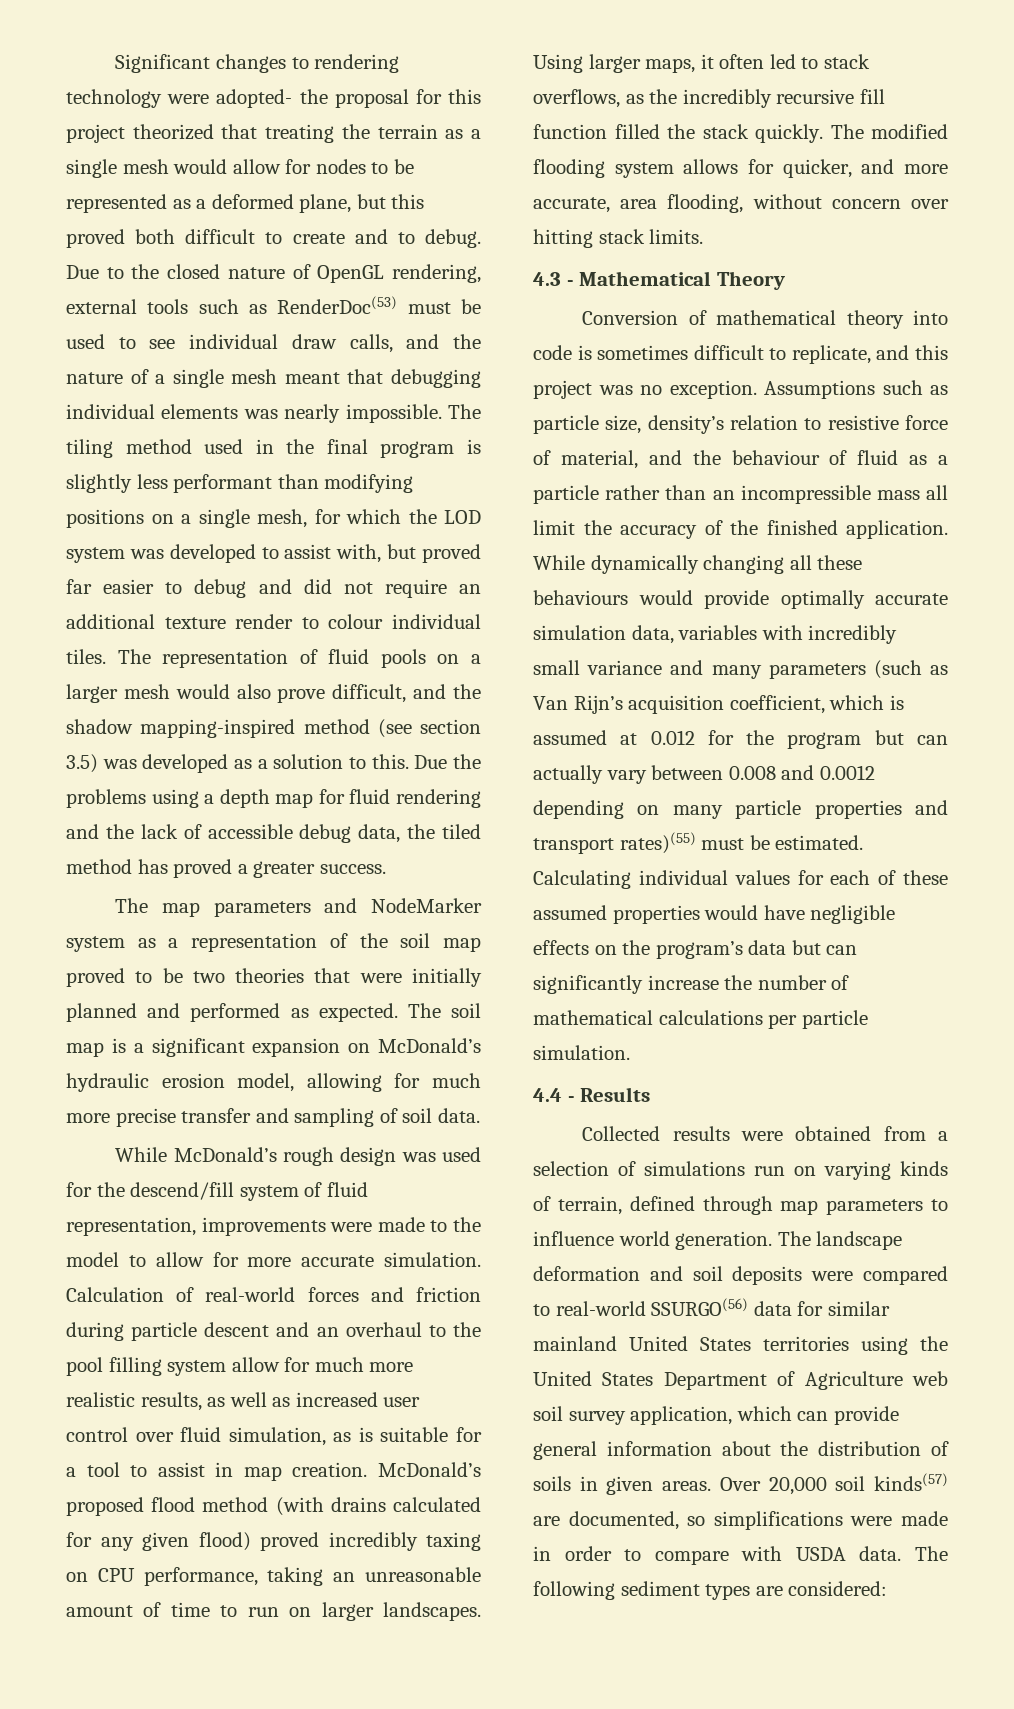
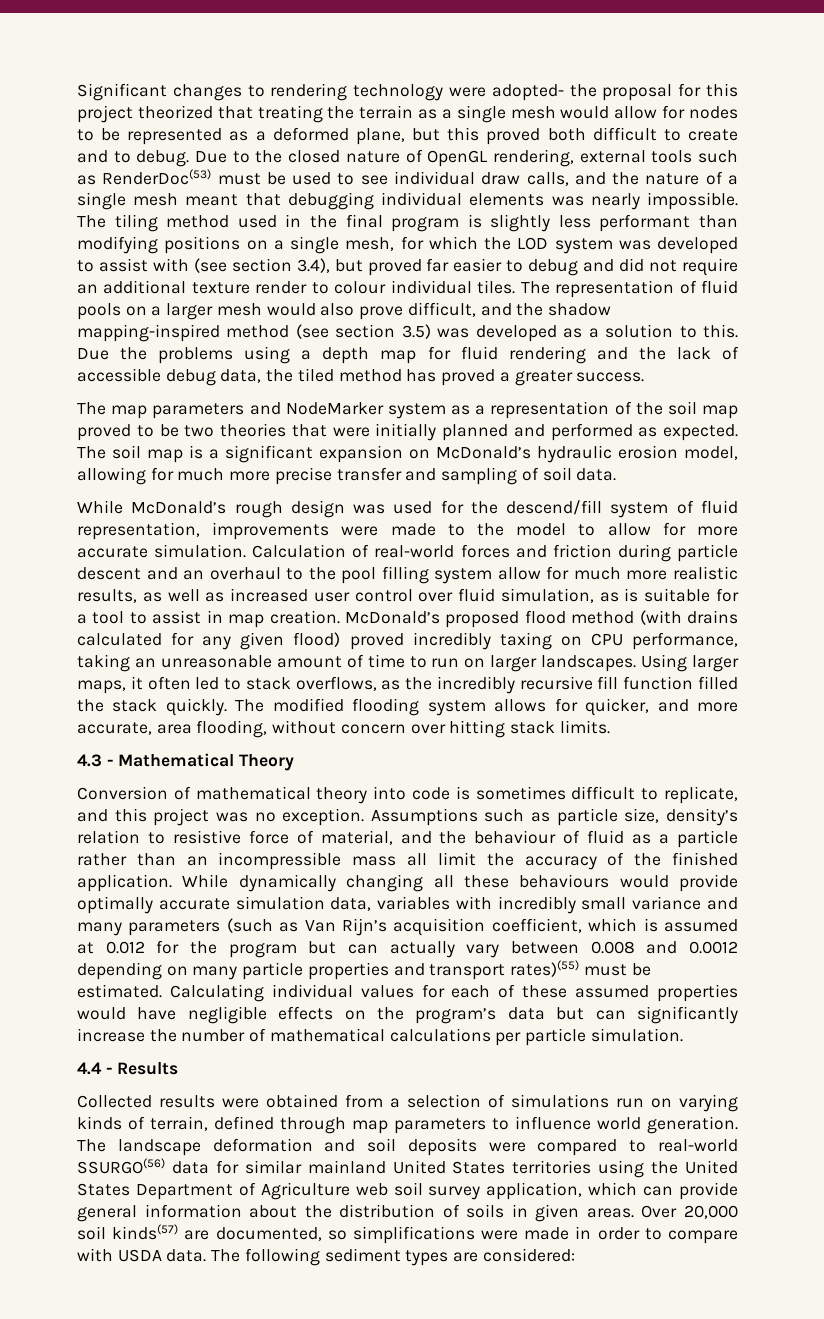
- The tiling method used in the final program is slightly less performant than modifying positions on a single mesh, for which the LOD system was developed to assist with, but proved far easier to debug and did not require an additional texture render to colour individual tiles.
+ The tiling method used in the final program is slightly less performant than modifying positions on a single mesh, for which the LOD system was developed to assist with (see section 3.4), but proved far easier to debug and did not require an additional texture render to colour individual tiles.

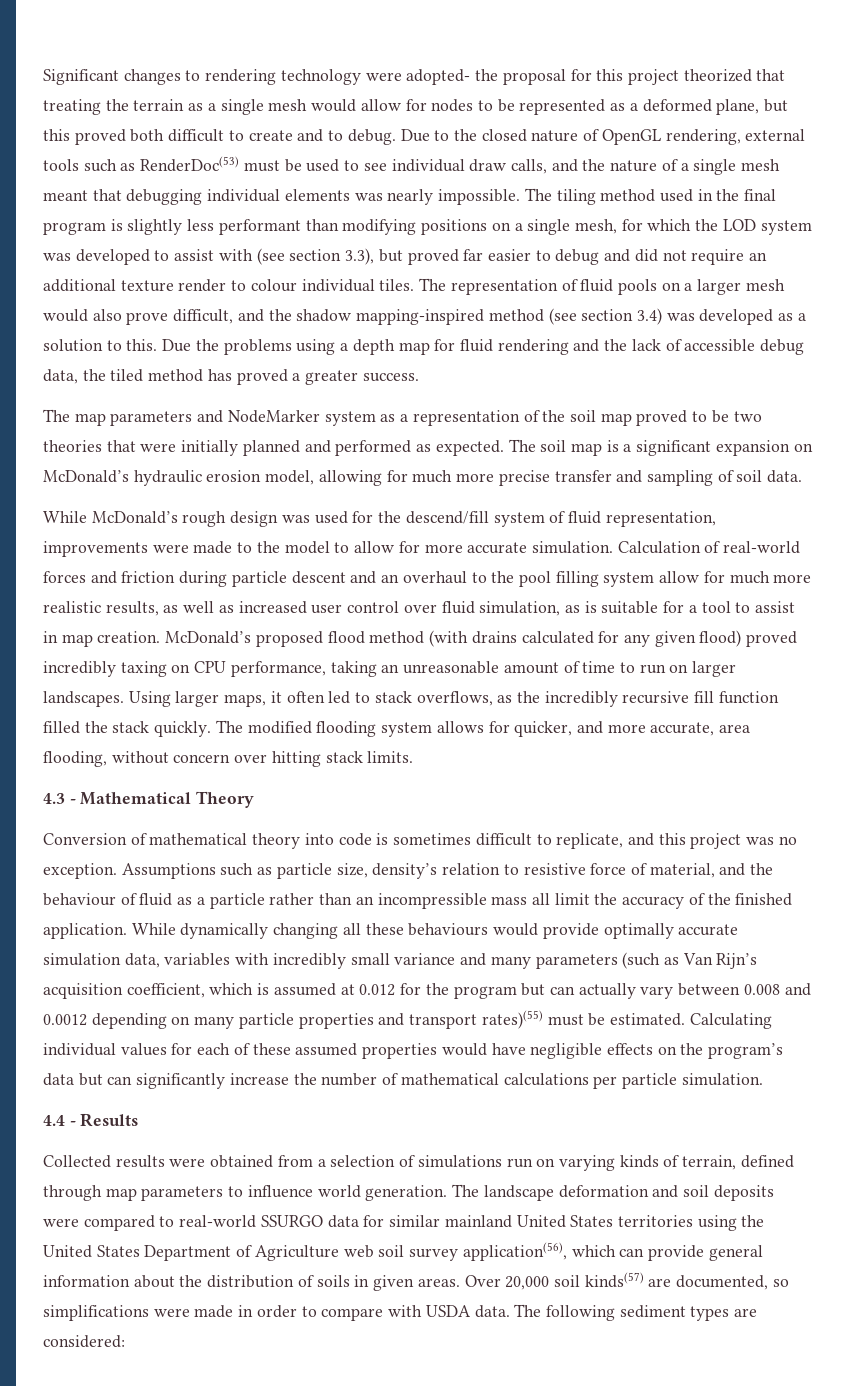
- The tiling method used in the final program is slightly less performant than modifying positions on a single mesh, for which the LOD system was developed to assist with (see section 3.4), but proved far easier to debug and did not require an additional texture render to colour individual tiles.
+ The tiling method used in the final program is slightly less performant than modifying positions on a single mesh, for which the LOD system was developed to assist with (see section 3.3), but proved far easier to debug and did not require an additional texture render to colour individual tiles.
- The representation of fluid pools on a larger mesh would also prove difficult, and the shadow mapping-inspired method (see section 3.5) was developed as a solution to this.
+ The representation of fluid pools on a larger mesh would also prove difficult, and the shadow mapping-inspired method (see section 3.4) was developed as a solution to this.
- The landscape deformation and soil deposits were compared to real-world SSURGO(56) data for similar mainland United States territories using the United States Department of Agriculture web soil survey application, which can provide general information about the distribution of soils in given areas.
+ The landscape deformation and soil deposits were compared to real-world SSURGO data for similar mainland United States territories using the United States Department of Agriculture web soil survey application(56), which can provide general information about the distribution of soils in given areas.

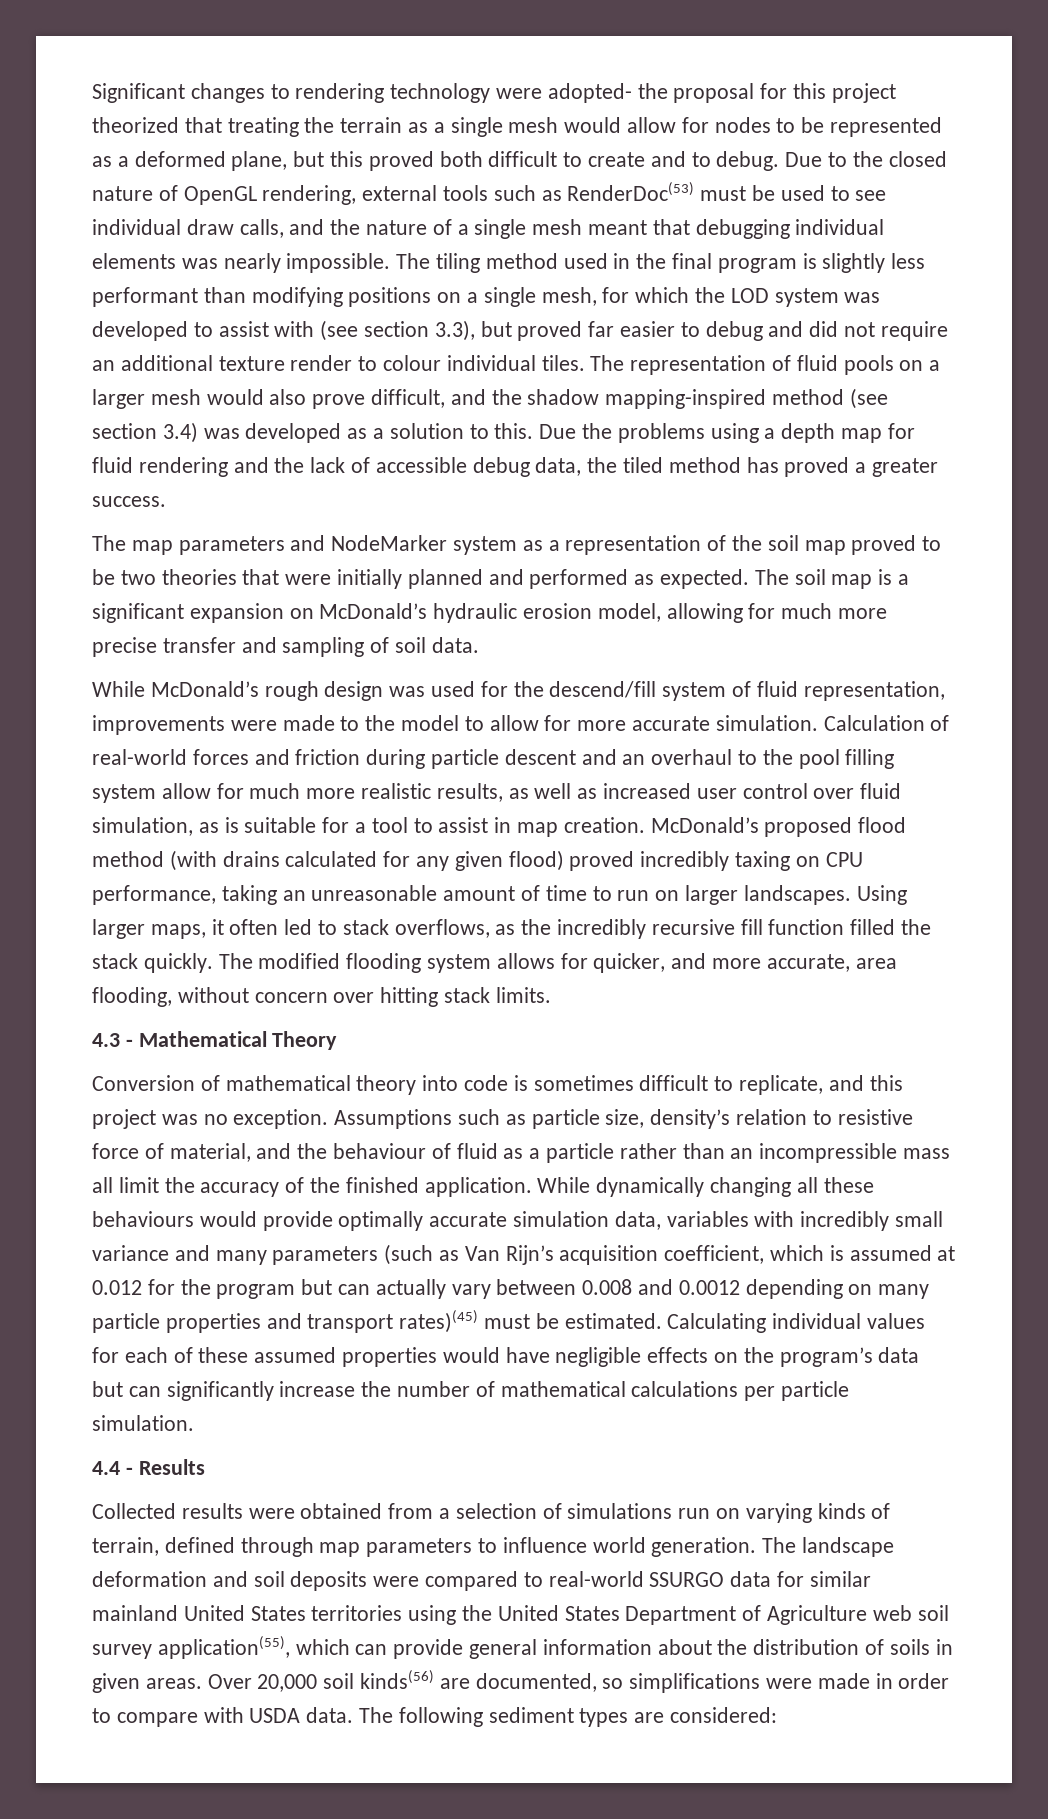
- While dynamically changing all these behaviours would provide optimally accurate simulation data, variables with incredibly small variance and many parameters (such as Van Rijn’s acquisition coefficient, which is assumed at 0.012 for the program but can actually vary between 0.008 and 0.0012 depending on many particle properties and transport rates)(55) must be estimated.
+ While dynamically changing all these behaviours would provide optimally accurate simulation data, variables with incredibly small variance and many parameters (such as Van Rijn’s acquisition coefficient, which is assumed at 0.012 for the program but can actually vary between 0.008 and 0.0012 depending on many particle properties and transport rates)(45) must be estimated.
- The landscape deformation and soil deposits were compared to real-world SSURGO data for similar mainland United States territories using the United States Department of Agriculture web soil survey application(56), which can provide general information about the distribution of soils in given areas.
+ The landscape deformation and soil deposits were compared to real-world SSURGO data for similar mainland United States territories using the United States Department of Agriculture web soil survey application(55), which can provide general information about the distribution of soils in given areas.
- Over 20,000 soil kinds(57) are documented, so simplifications were made in order to compare with USDA data.
+ Over 20,000 soil kinds(56) are documented, so simplifications were made in order to compare with USDA data.

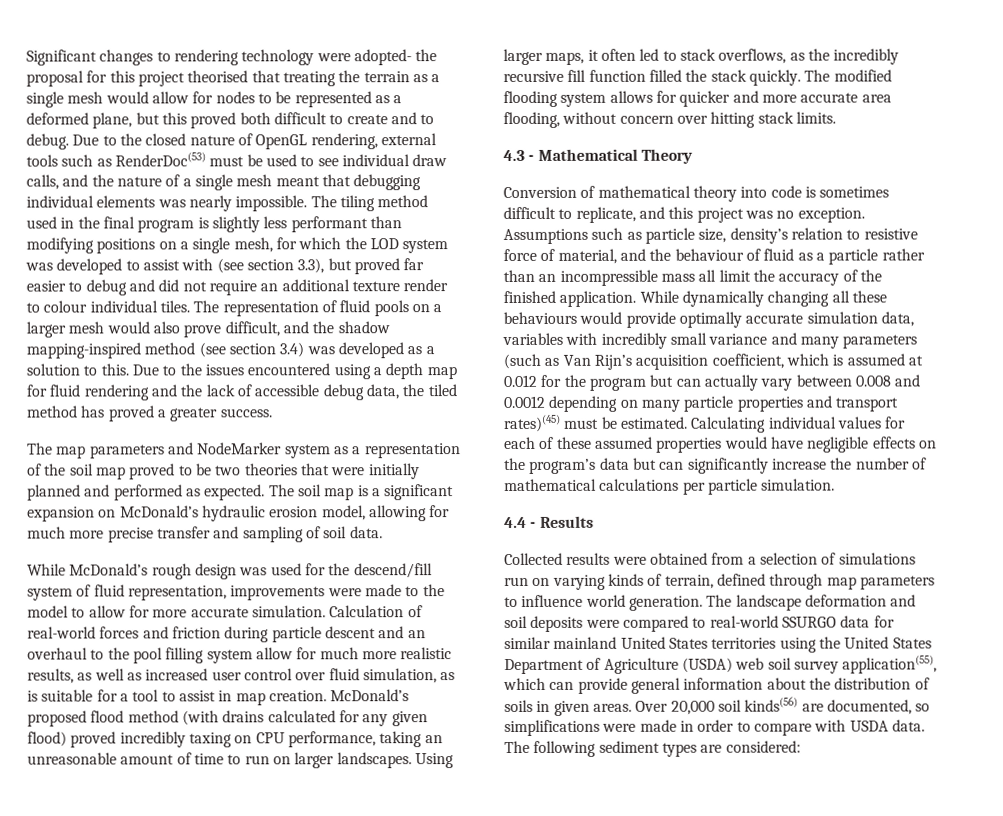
- Significant changes to rendering technology were adopted- the proposal for this project theorized that treating the terrain as a single mesh would allow for nodes to be represented as a deformed plane, but this proved both difficult to create and to debug.
+ Significant changes to rendering technology were adopted- the proposal for this project theorised that treating the terrain as a single mesh would allow for nodes to be represented as a deformed plane, but this proved both difficult to create and to debug.
- Due the problems using a depth map for fluid rendering and the lack of accessible debug data, the tiled method has proved a greater success.
+ Due to the issues encountered using a depth map for fluid rendering and the lack of accessible debug data, the tiled method has proved a greater success.
- The modified flooding system allows for quicker, and more accurate, area flooding, without concern over hitting stack limits.
+ The modified flooding system allows for quicker and more accurate area flooding, without concern over hitting stack limits.
- The landscape deformation and soil deposits were compared to real-world SSURGO data for similar mainland United States territories using the United States Department of Agriculture web soil survey application(55), which can provide general information about the distribution of soils in given areas.
+ The landscape deformation and soil deposits were compared to real-world SSURGO data for similar mainland United States territories using the United States Department of Agriculture (USDA) web soil survey application(55), which can provide general information about the distribution of soils in given areas.

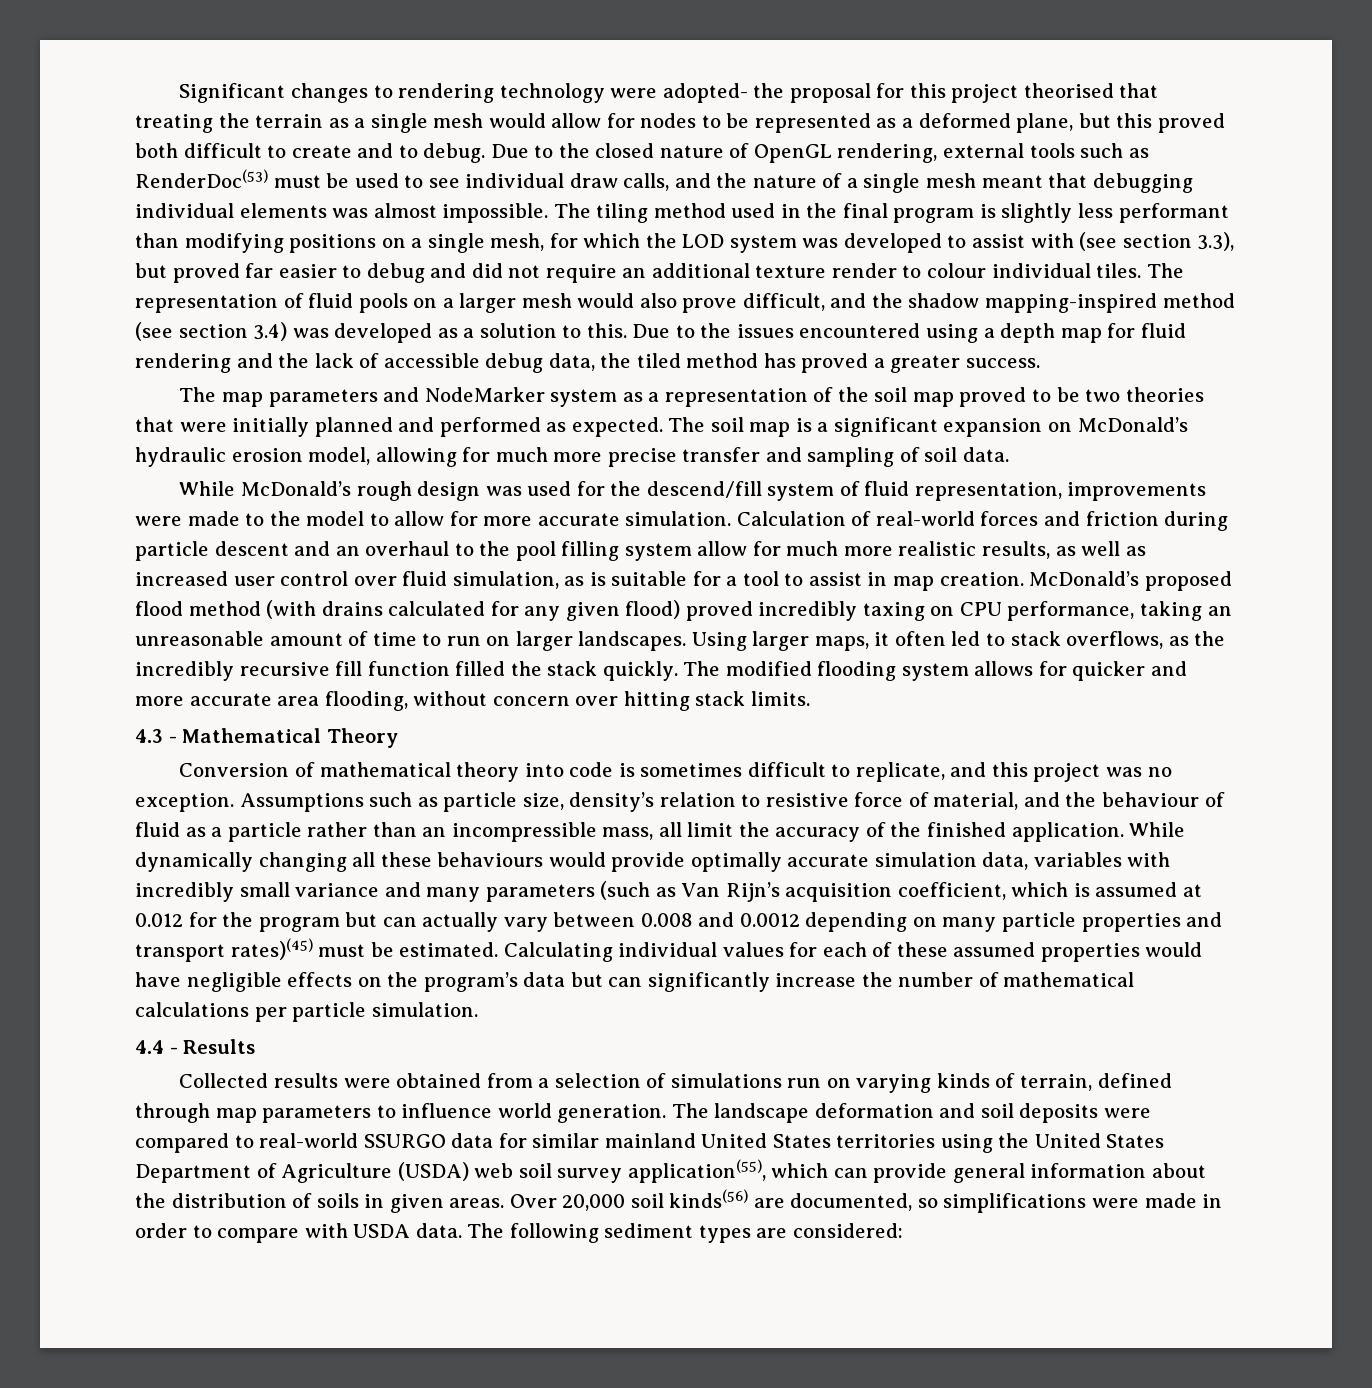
- Due to the closed nature of OpenGL rendering, external tools such as RenderDoc(53) must be used to see individual draw calls, and the nature of a single mesh meant that debugging individual elements was nearly impossible.
+ Due to the closed nature of OpenGL rendering, external tools such as RenderDoc(53) must be used to see individual draw calls, and the nature of a single mesh meant that debugging individual elements was almost impossible.
- Assumptions such as particle size, density’s relation to resistive force of material, and the behaviour of fluid as a particle rather than an incompressible mass all limit the accuracy of the finished application.
+ Assumptions such as particle size, density’s relation to resistive force of material, and the behaviour of fluid as a particle rather than an incompressible mass, all limit the accuracy of the finished application.

